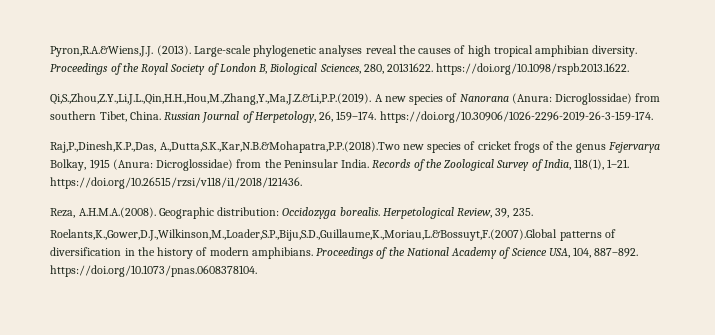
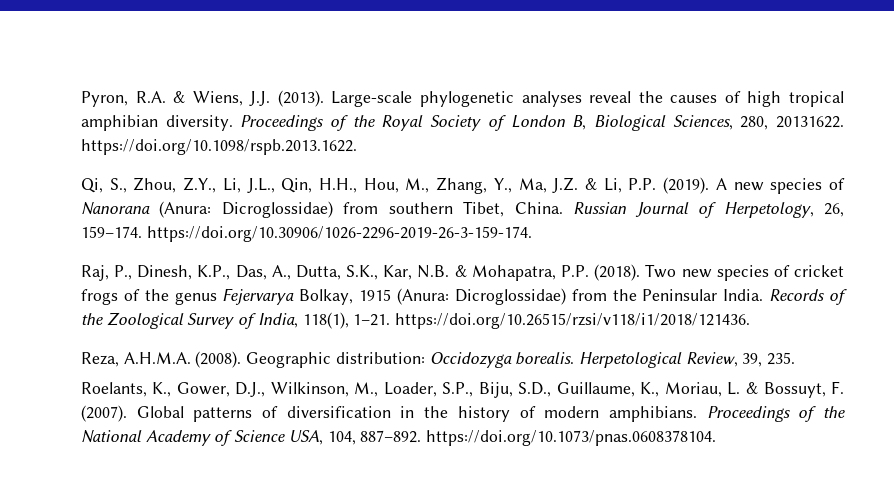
- Pyron,R.A.&Wiens,J.J. (2013).
+ Pyron, R.A. & Wiens, J.J. (2013).
- Qi,S.,Zhou,Z.Y.,Li,J.L.,Qin,H.H.,Hou,M.,Zhang,Y.,Ma,J.Z.&Li,P.P.(2019). A new species of Nanorana (Anura: Dicroglossidae) from southern Tibet, China.
+ Qi, S., Zhou, Z.Y., Li, J.L., Qin, H.H., Hou, M., Zhang, Y., Ma, J.Z. & Li, P.P. (2019). A new species of Nanorana (Anura: Dicroglossidae) from southern Tibet, China.
- Raj,P.,Dinesh,K.P.,Das, A.,Dutta,S.K.,Kar,N.B.&Mohapatra,P.P.(2018).Two new species of cricket frogs of the genus Fejervarya Bolkay, 1915 (Anura: Dicroglossidae) from the Peninsular India.
+ Raj, P., Dinesh, K.P., Das, A., Dutta, S.K., Kar, N.B. & Mohapatra, P.P. (2018). Two new species of cricket frogs of the genus Fejervarya Bolkay, 1915 (Anura: Dicroglossidae) from the Peninsular India.
- Reza, A.H.M.A.(2008). Geographic distribution: Occidozyga borealis.
+ Reza, A.H.M.A. (2008). Geographic distribution: Occidozyga borealis.
- Roelants,K.,Gower,D.J.,Wilkinson,M.,Loader,S.P.,Biju,S.D.,Guillaume,K.,Moriau,L.&Bossuyt,F.(2007).Global patterns of diversification in the history of modern amphibians.
+ Roelants, K., Gower, D.J., Wilkinson, M., Loader, S.P., Biju, S.D., Guillaume, K., Moriau, L. & Bossuyt, F. (2007). Global patterns of diversification in the history of modern amphibians.

